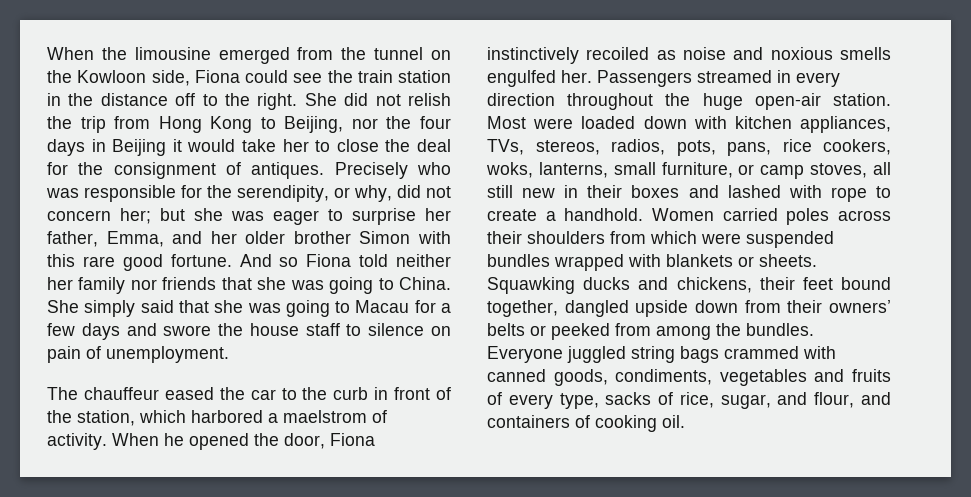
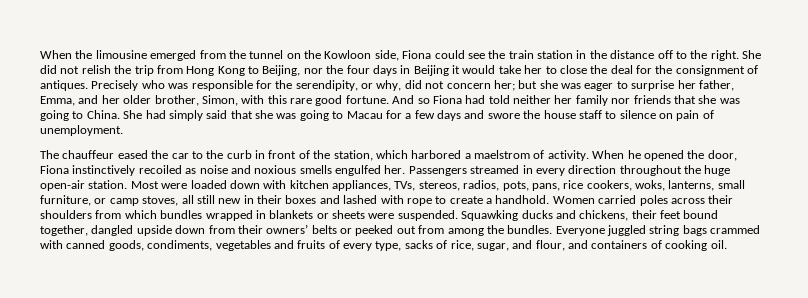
- Precisely who was responsible for the serendipity, or why, did not concern her; but she was eager to surprise her father, Emma, and her older brother Simon with this rare good fortune.
+ Precisely who was responsible for the serendipity, or why, did not concern her; but she was eager to surprise her father, Emma, and her older brother, Simon, with this rare good fortune.
- And so Fiona told neither her family nor friends that she was going to China.
+ And so Fiona had told neither her family nor friends that she was going to China.
- She simply said that she was going to Macau for a few days and swore the house staff to silence on pain of unemployment.
+ She had simply said that she was going to Macau for a few days and swore the house staff to silence on pain of unemployment.
- Women carried poles across their shoulders from which were suspended bundles wrapped with blankets or sheets.
+ Women carried poles across their shoulders from which bundles wrapped in blankets or sheets were suspended.
- Squawking ducks and chickens, their feet bound together, dangled upside down from their owners’ belts or peeked from among the bundles.
+ Squawking ducks and chickens, their feet bound together, dangled upside down from their owners’ belts or peeked out from among the bundles.

